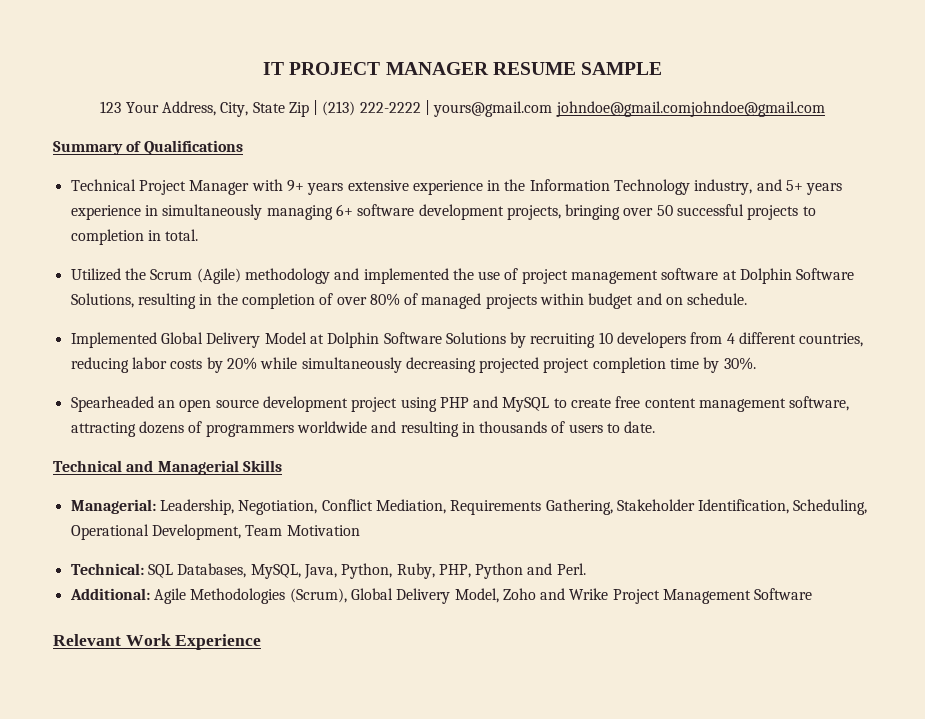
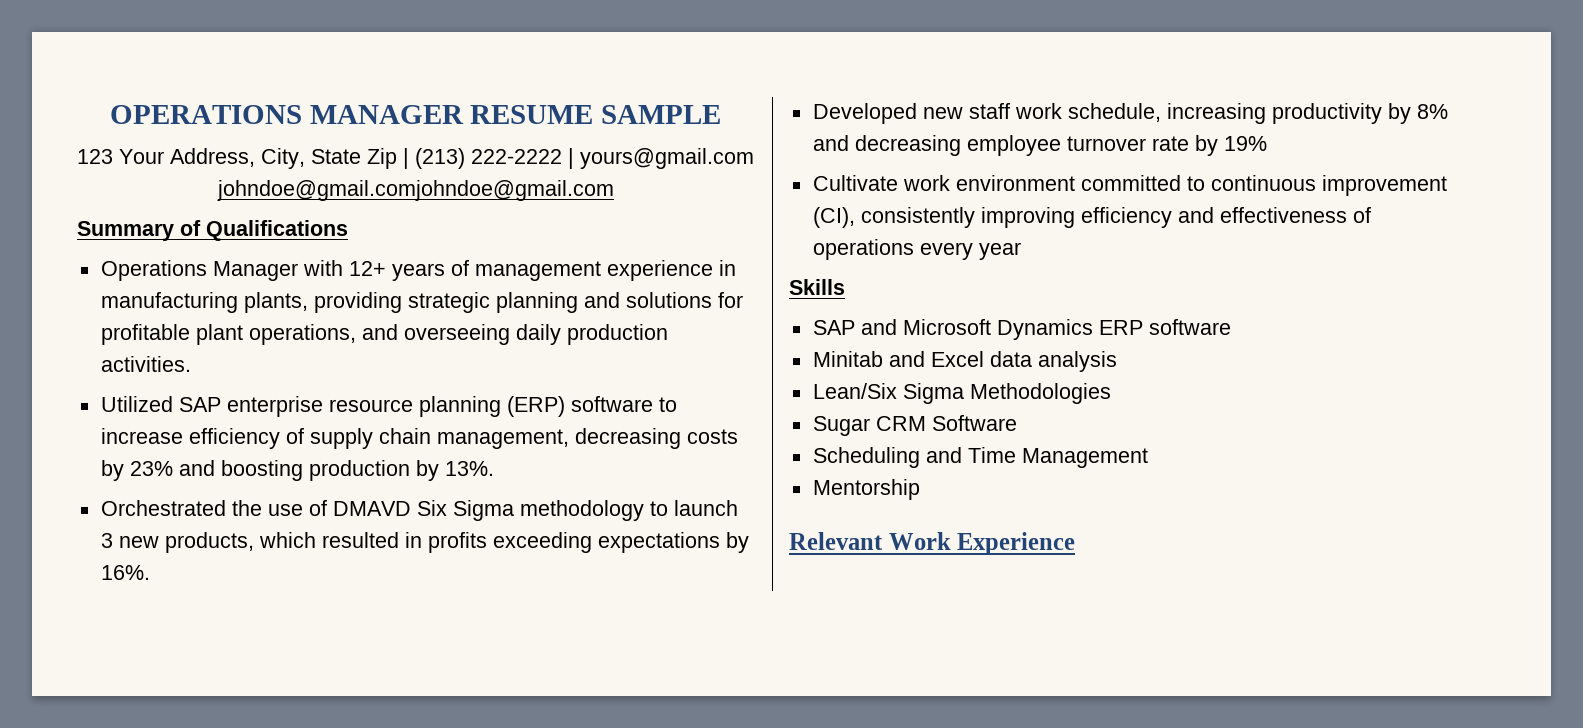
- IT PROJECT MANAGER RESUME SAMPLE
+ OPERATIONS MANAGER RESUME SAMPLE
- Technical Project Manager with 9+ years extensive experience in the Information Technology industry, and 5+ years experience in simultaneously managing 6+ software development projects, bringing over 50 successful projects to completion in total.
- Utilized the Scrum (Agile) methodology and implemented the use of project management software at Dolphin Software Solutions, resulting in the completion of over 80% of managed projects within budget and on schedule.
- Implemented Global Delivery Model at Dolphin Software Solutions by recruiting 10 developers from 4 different countries, reducing labor costs by 20% while simultaneously decreasing projected project completion time by 30%.
- Spearheaded an open source development project using PHP and MySQL to create free content management software, attracting dozens of programmers worldwide and resulting in thousands of users to date.
- Technical and Managerial Skills
- Managerial: Leadership, Negotiation, Conflict Mediation, Requirements Gathering, Stakeholder Identification, Scheduling, Operational Development, Team Motivation
- Technical: SQL Databases, MySQL, Java, Python, Ruby, PHP, Python and Perl.
- Additional: Agile Methodologies (Scrum), Global Delivery Model, Zoho and Wrike Project Management Software
+ Operations Manager with 12+ years of management experience in manufacturing plants, providing strategic planning and solutions for profitable plant operations, and overseeing daily production activities.
+ Utilized SAP enterprise resource planning (ERP) software to increase efficiency of supply chain management, decreasing costs by 23% and boosting production by 13%.
+ Orchestrated the use of DMAVD Six Sigma methodology to launch 3 new products, which resulted in profits exceeding expectations by 16%.
+ Developed new staff work schedule, increasing productivity by 8% and decreasing employee turnover rate by 19%
+ Cultivate work environment committed to continuous improvement (CI), consistently improving efficiency and effectiveness of operations every year
+ Skills
+ SAP and Microsoft Dynamics ERP software
+ Minitab and Excel data analysis
+ Lean/Six Sigma Methodologies
+ Sugar CRM Software
+ Scheduling and Time Management
+ Mentorship

